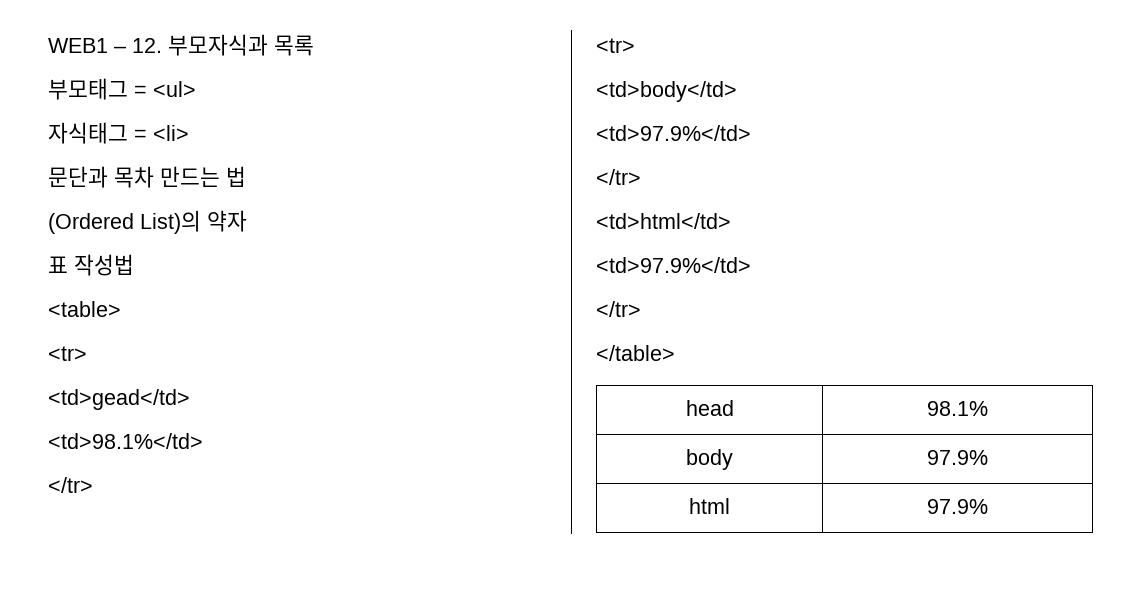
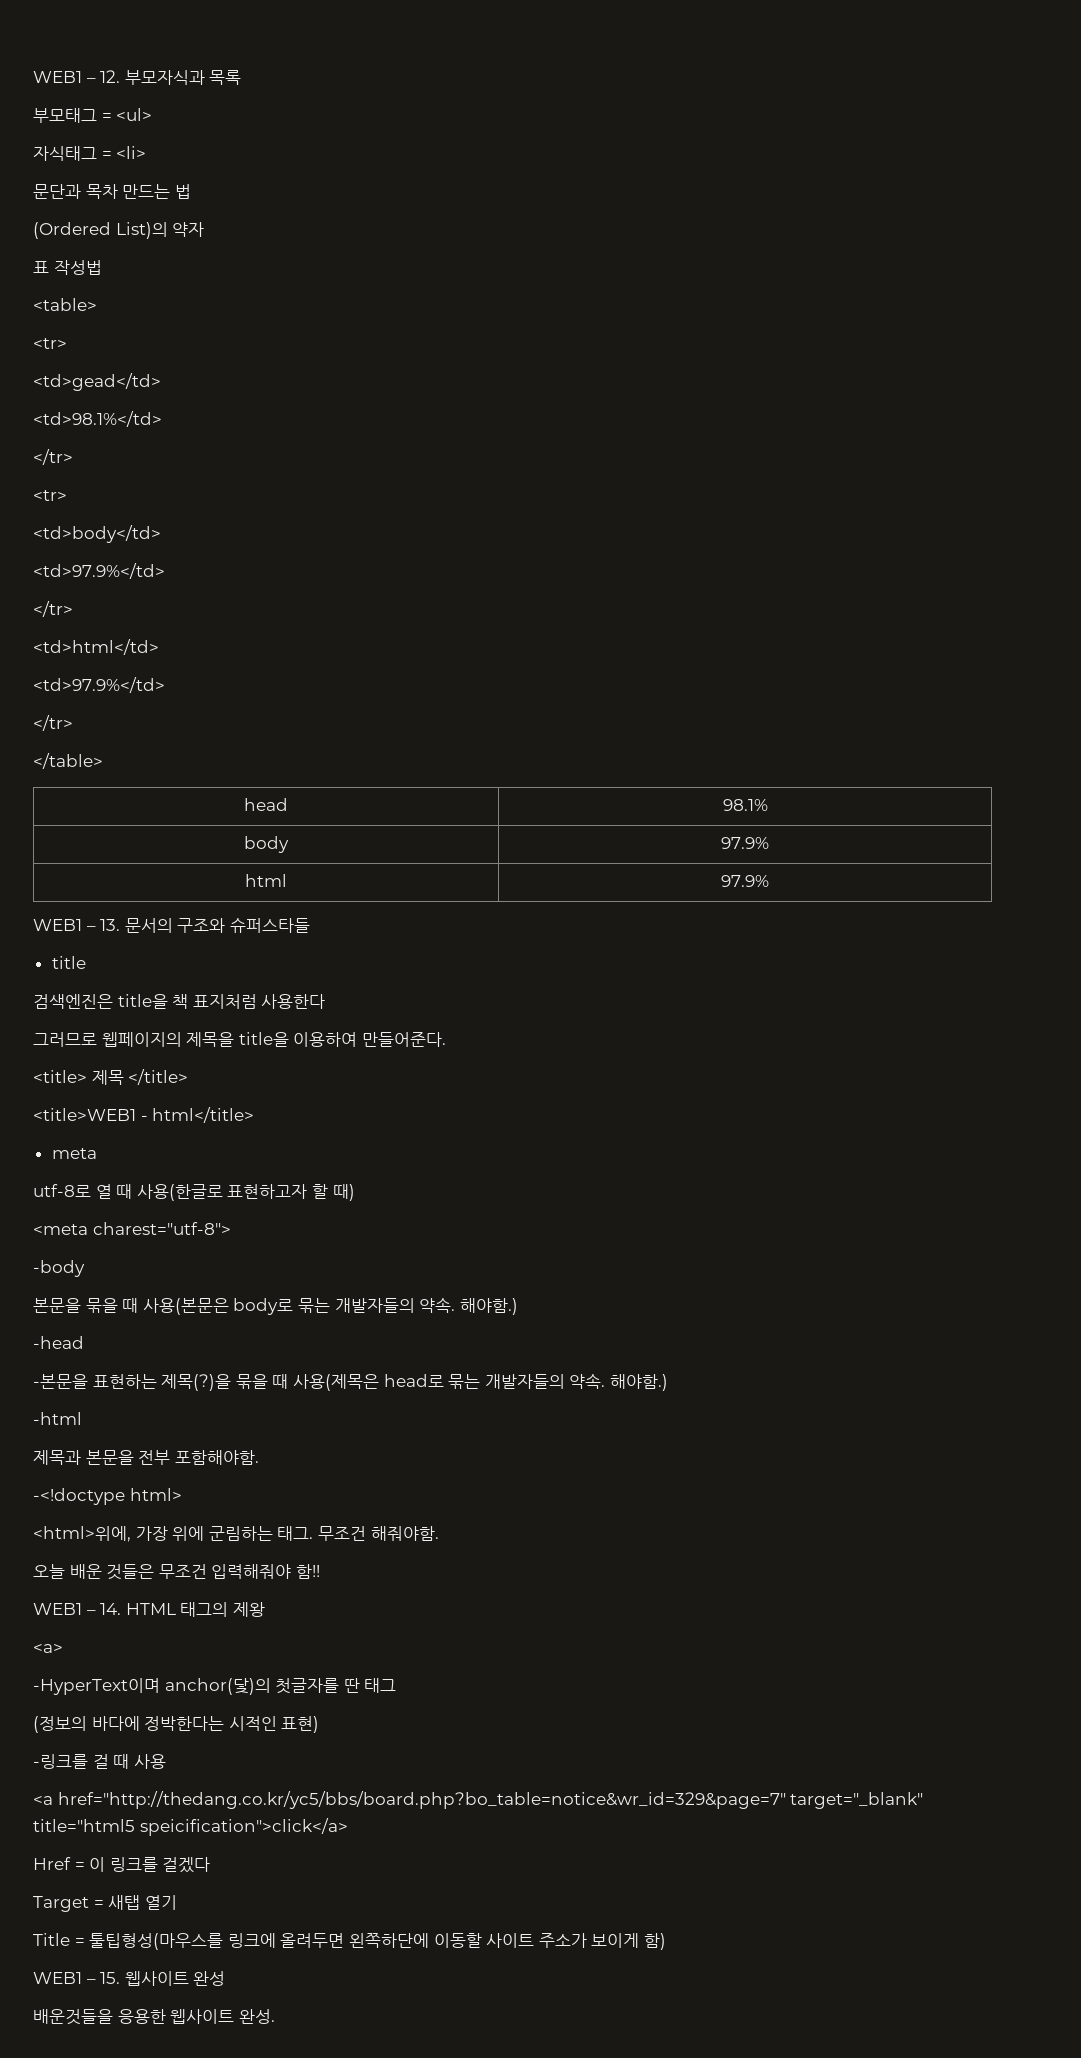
+ WEB1 – 13. 문서의 구조와 슈퍼스타들
+ title
+ 검색엔진은 title을 책 표지처럼 사용한다
+ 그러므로 웹페이지의 제목을 title을 이용하여 만들어준다.
+ <title> 제목 </title>
+ <title>WEB1 - html</title>
+ meta
+ utf-8로 열 때 사용(한글로 표현하고자 할 때)
+ <meta charest="utf-8">
+ -body
+ 본문을 묶을 때 사용(본문은 body로 묶는 개발자들의 약속. 해야함.)
+ -head
+ -본문을 표현하는 제목(?)을 묶을 때 사용(제목은 head로 묶는 개발자들의 약속. 해야함.)
+ -html
+ 제목과 본문을 전부 포함해야함.
+ -<!doctype html>
+ <html>위에, 가장 위에 군림하는 태그. 무조건 해줘야함.
+ 오늘 배운 것들은 무조건 입력해줘야 함!!
+ WEB1 – 14. HTML 태그의 제왕
+ <a>
+ -HyperText이며 anchor(닻)의 첫글자를 딴 태그
+ (정보의 바다에 정박한다는 시적인 표현)
+ -링크를 걸 때 사용
+ <a href="http://thedang.co.kr/yc5/bbs/board.php?bo_table=notice&wr_id=329&page=7" target="_blank" title="html5 speicification">click</a>
+ Href = 이 링크를 걸겠다
+ Target = 새탭 열기
+ Title = 툴팁형성(마우스를 링크에 올려두면 왼쪽하단에 이동할 사이트 주소가 보이게 함)
+ WEB1 – 15. 웹사이트 완성
+ 배운것들을 응용한 웹사이트 완성.

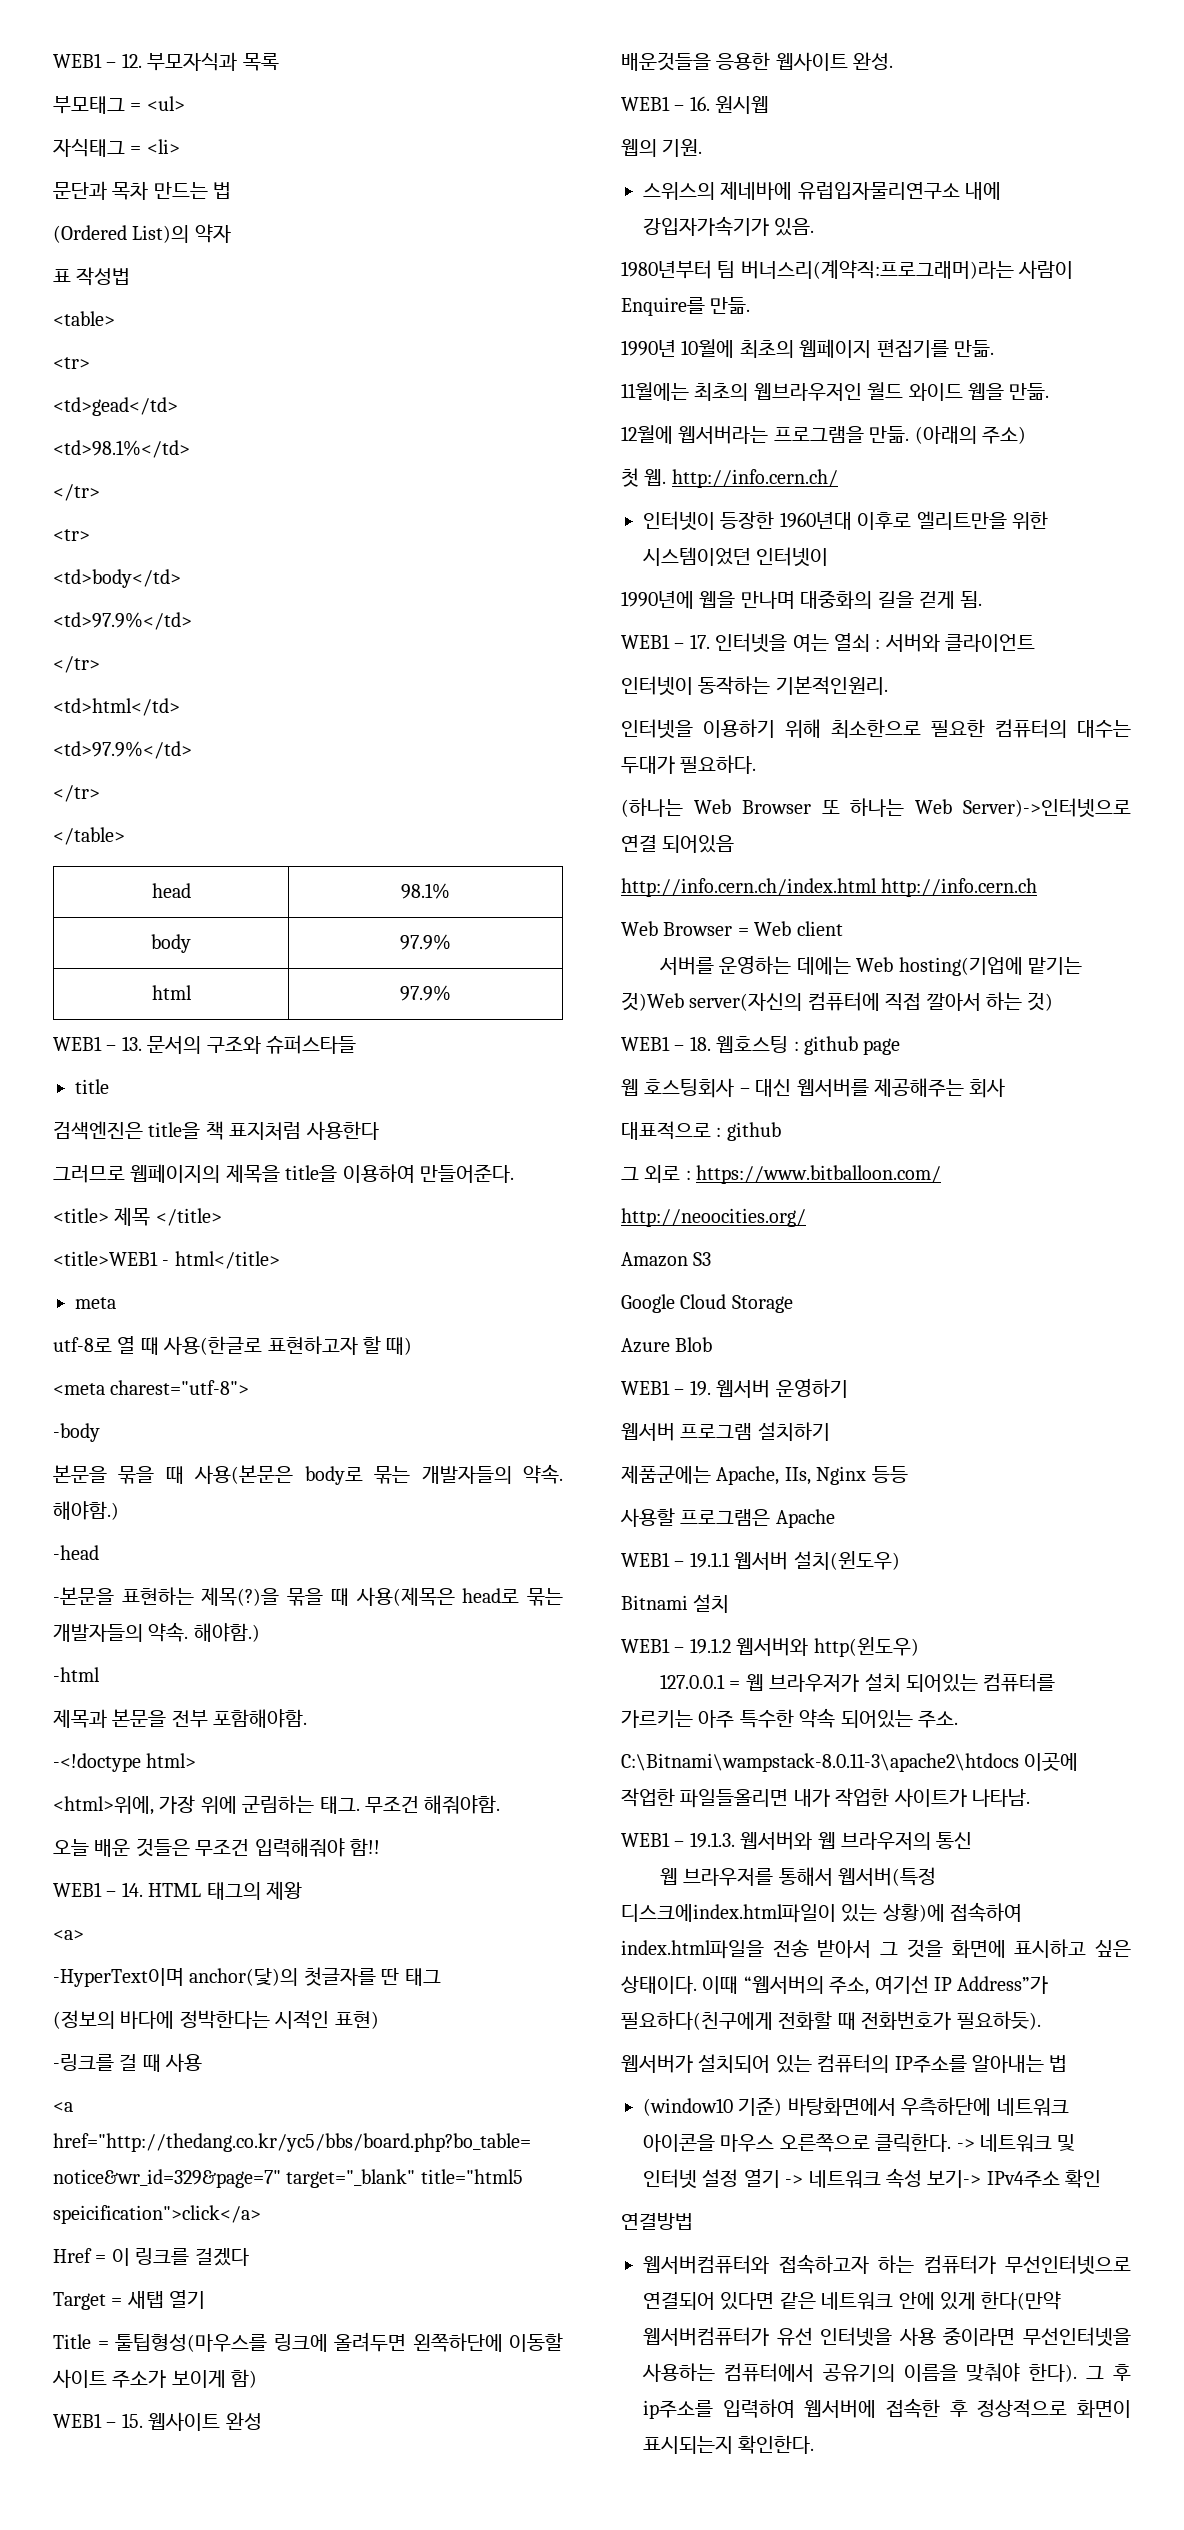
+ WEB1 – 16. 원시웹
+ 웹의 기원.
+ 스위스의 제네바에 유럽입자물리연구소 내에 강입자가속기가 있음.
+ 1980년부터 팀 버너스리(계약직:프로그래머)라는 사람이 Enquire를 만듦.
+ 1990년 10월에 최초의 웹페이지 편집기를 만듦.
+ 11월에는 최초의 웹브라우저인 월드 와이드 웹을 만듦.
+ 12월에 웹서버라는 프로그램을 만듦. (아래의 주소)
+ 첫 웹. http://info.cern.ch/
+ 인터넷이 등장한 1960년대 이후로 엘리트만을 위한 시스템이었던 인터넷이
+ 1990년에 웹을 만나며 대중화의 길을 걷게 됨.
+ WEB1 – 17. 인터넷을 여는 열쇠 : 서버와 클라이언트
+ 인터넷이 동작하는 기본적인원리.
+ 인터넷을 이용하기 위해 최소한으로 필요한 컴퓨터의 대수는 두대가 필요하다.
+ (하나는 Web Browser 또 하나는 Web Server)->인터넷으로 연결 되어있음
+ http://info.cern.ch/index.html http://info.cern.ch
+ Web Browser = Web client
+ 서버를 운영하는 데에는 Web hosting(기업에 맡기는 것)Web server(자신의 컴퓨터에 직접 깔아서 하는 것)
+ WEB1 – 18. 웹호스팅 : github page
+ 웹 호스팅회사 – 대신 웹서버를 제공해주는 회사
+ 대표적으로 : github
+ 그 외로 : https://www.bitballoon.com/
+ http://neoocities.org/
+ Amazon S3
+ Google Cloud Storage
+ Azure Blob
+ WEB1 – 19. 웹서버 운영하기
+ 웹서버 프로그램 설치하기
+ 제품군에는 Apache, IIs, Nginx 등등
+ 사용할 프로그램은 Apache
+ WEB1 – 19.1.1 웹서버 설치(윈도우)
+ Bitnami 설치
+ WEB1 – 19.1.2 웹서버와 http(윈도우)
+ 127.0.0.1 = 웹 브라우저가 설치 되어있는 컴퓨터를 가르키는 아주 특수한 약속 되어있는 주소.
+ C:\Bitnami\wampstack-8.0.11-3\apache2\htdocs 이곳에 작업한 파일들올리면 내가 작업한 사이트가 나타남.
+ WEB1 – 19.1.3. 웹서버와 웹 브라우저의 통신
+ 웹 브라우저를 통해서 웹서버(특정 디스크에index.html파일이 있는 상황)에 접속하여 index.html파일을 전송 받아서 그 것을 화면에 표시하고 싶은 상태이다. 이때 “웹서버의 주소, 여기선 IP Address”가 필요하다(친구에게 전화할 때 전화번호가 필요하듯).
+ 웹서버가 설치되어 있는 컴퓨터의 IP주소를 알아내는 법
+ (window10 기준) 바탕화면에서 우측하단에 네트워크 아이콘을 마우스 오른쪽으로 클릭한다. -> 네트워크 및 인터넷 설정 열기 -> 네트워크 속성 보기-> IPv4주소 확인
+ 연결방법
+ 웹서버컴퓨터와 접속하고자 하는 컴퓨터가 무선인터넷으로 연결되어 있다면 같은 네트워크 안에 있게 한다(만약 웹서버컴퓨터가 유선 인터넷을 사용 중이라면 무선인터넷을 사용하는 컴퓨터에서 공유기의 이름을 맞춰야 한다). 그 후 ip주소를 입력하여 웹서버에 접속한 후 정상적으로 화면이 표시되는지 확인한다.

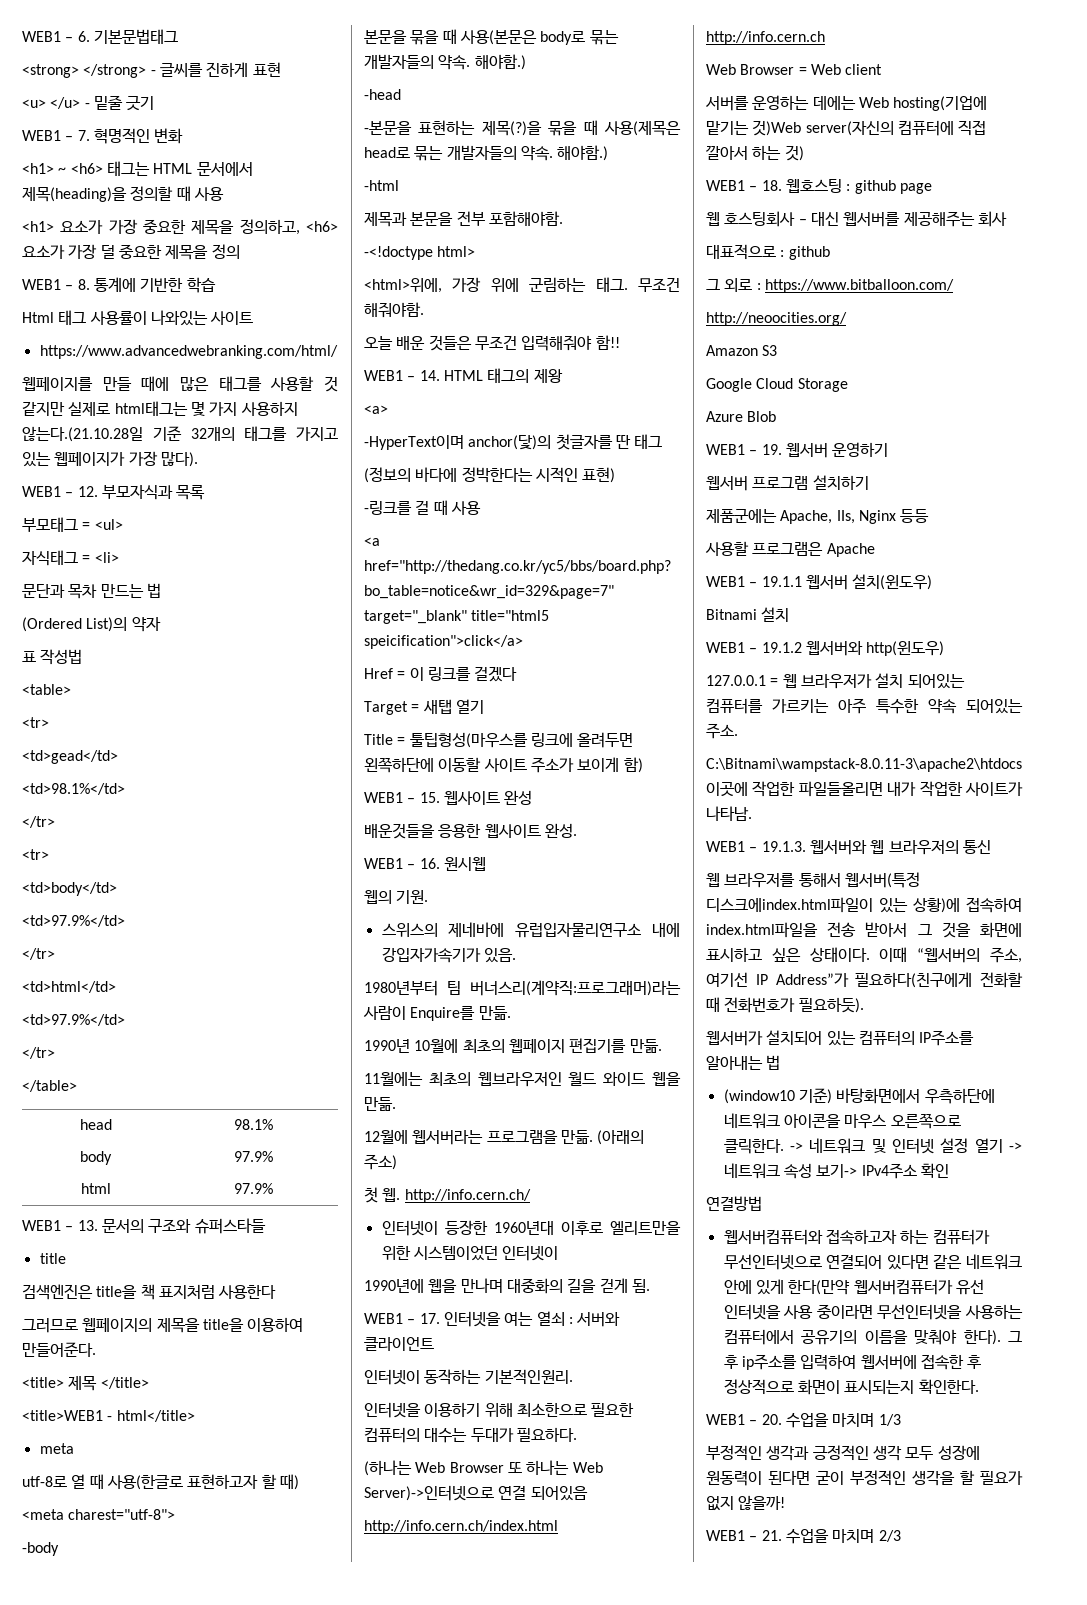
+ WEB1 – 6. 기본문법태그
+ <strong> </strong> - 글씨를 진하게 표현
+ <u> </u> - 밑줄 긋기
+ WEB1 – 7. 혁명적인 변화
+ <h1> ~ <h6> 태그는 HTML 문서에서 제목(heading)을 정의할 때 사용
+ <h1> 요소가 가장 중요한 제목을 정의하고, <h6> 요소가 가장 덜 중요한 제목을 정의
+ WEB1 – 8. 통계에 기반한 학습
+ Html 태그 사용률이 나와있는 사이트
+ https://www.advancedwebranking.com/html/
+ 웹페이지를 만들 때에 많은 태그를 사용할 것 같지만 실제로 html태그는 몇 가지 사용하지 않는다.(21.10.28일 기준 32개의 태그를 가지고 있는 웹페이지가 가장 많다).
+ WEB1 – 20. 수업을 마치며 1/3
+ 부정적인 생각과 긍정적인 생각 모두 성장에 원동력이 된다면 굳이 부정적인 생각을 할 필요가 없지 않을까!
+ WEB1 – 21. 수업을 마치며 2/3

